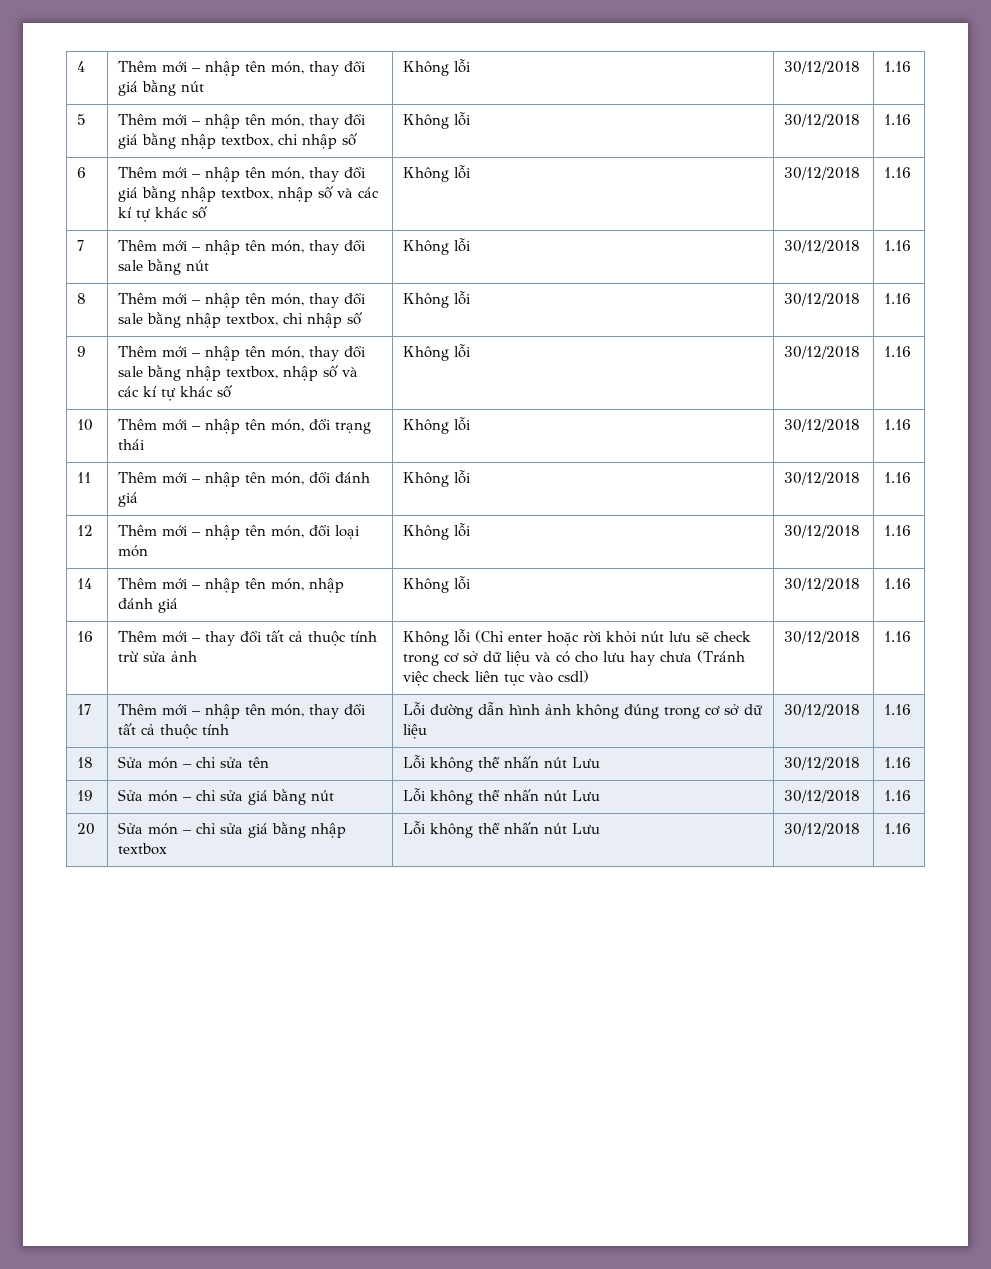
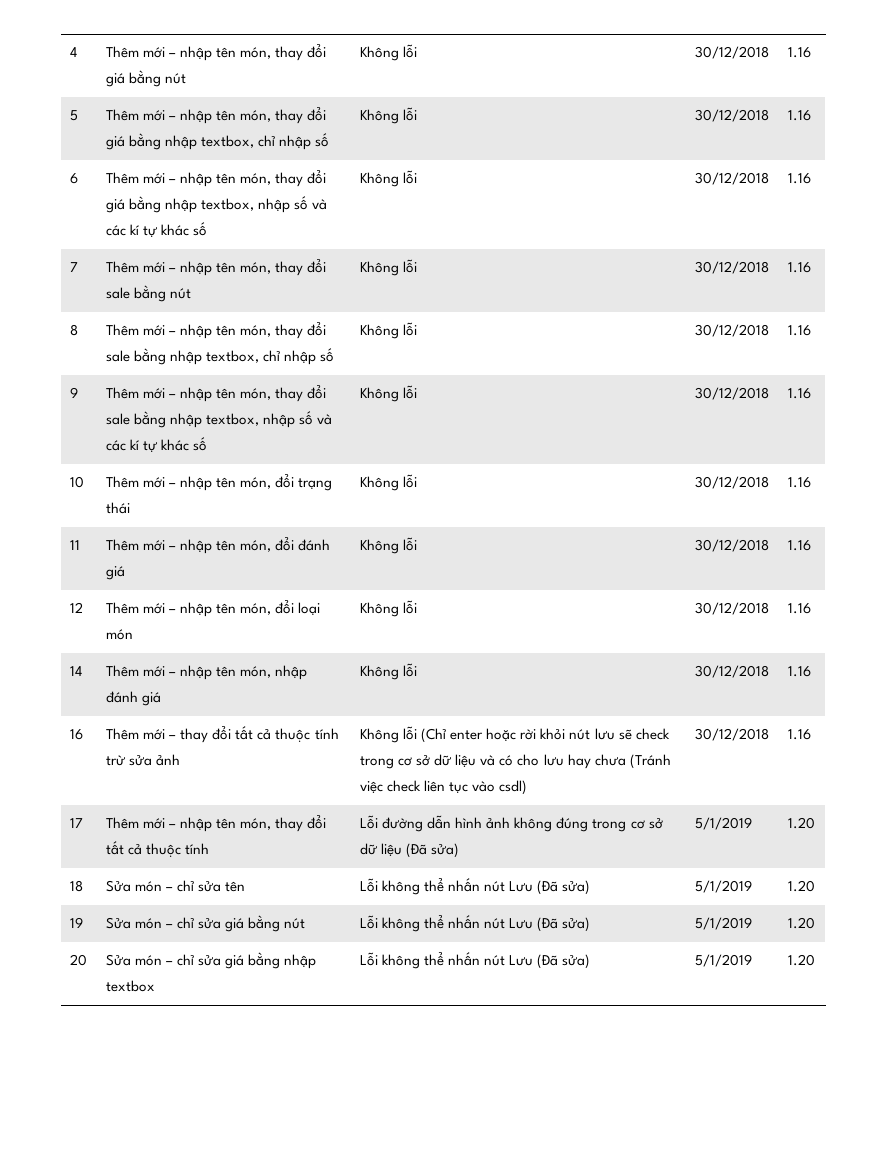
- 17 | Thêm mới – nhập tên món, thay đổi tất cả thuộc tính | Lỗi đường dẫn hình ảnh không đúng trong cơ sở dữ liệu | 30/12/2018 | 1.16
+ 17 | Thêm mới – nhập tên món, thay đổi tất cả thuộc tính | Lỗi đường dẫn hình ảnh không đúng trong cơ sở dữ liệu (Đã sửa) | 5/1/2019 | 1.20
- 18 | Sửa món – chỉ sửa tên | Lỗi không thể nhấn nút Lưu | 30/12/2018 | 1.16
+ 18 | Sửa món – chỉ sửa tên | Lỗi không thể nhấn nút Lưu (Đã sửa) | 5/1/2019 | 1.20
- 19 | Sửa món – chỉ sửa giá bằng nút | Lỗi không thể nhấn nút Lưu | 30/12/2018 | 1.16
+ 19 | Sửa món – chỉ sửa giá bằng nút | Lỗi không thể nhấn nút Lưu (Đã sửa) | 5/1/2019 | 1.20
- 20 | Sửa món – chỉ sửa giá bằng nhập textbox | Lỗi không thể nhấn nút Lưu | 30/12/2018 | 1.16
+ 20 | Sửa món – chỉ sửa giá bằng nhập textbox | Lỗi không thể nhấn nút Lưu (Đã sửa) | 5/1/2019 | 1.20

